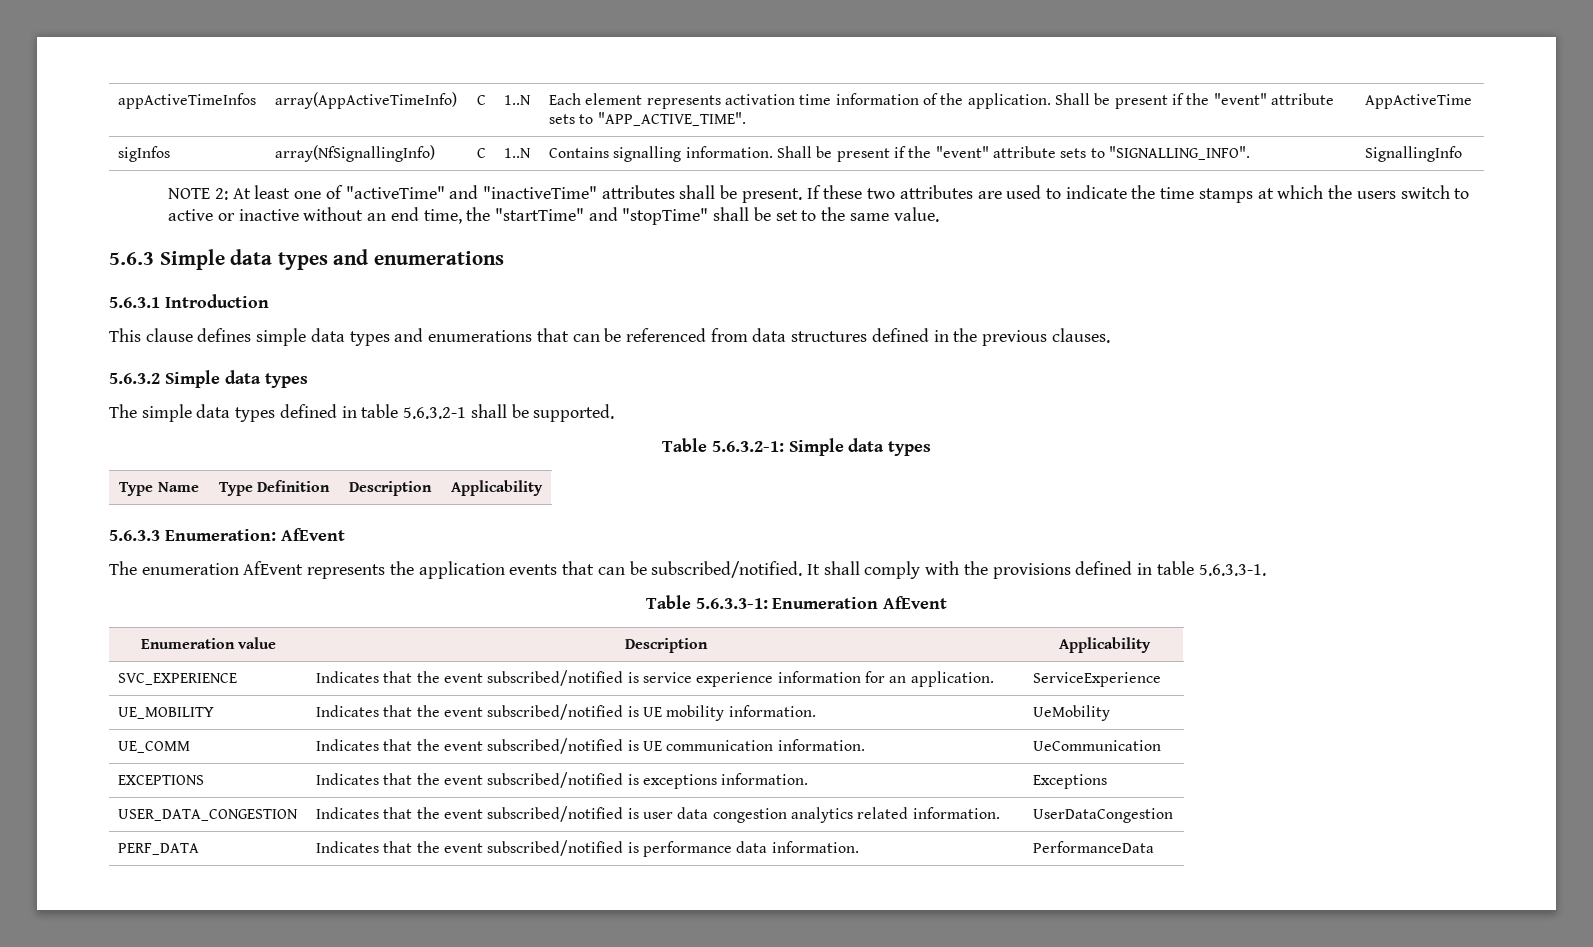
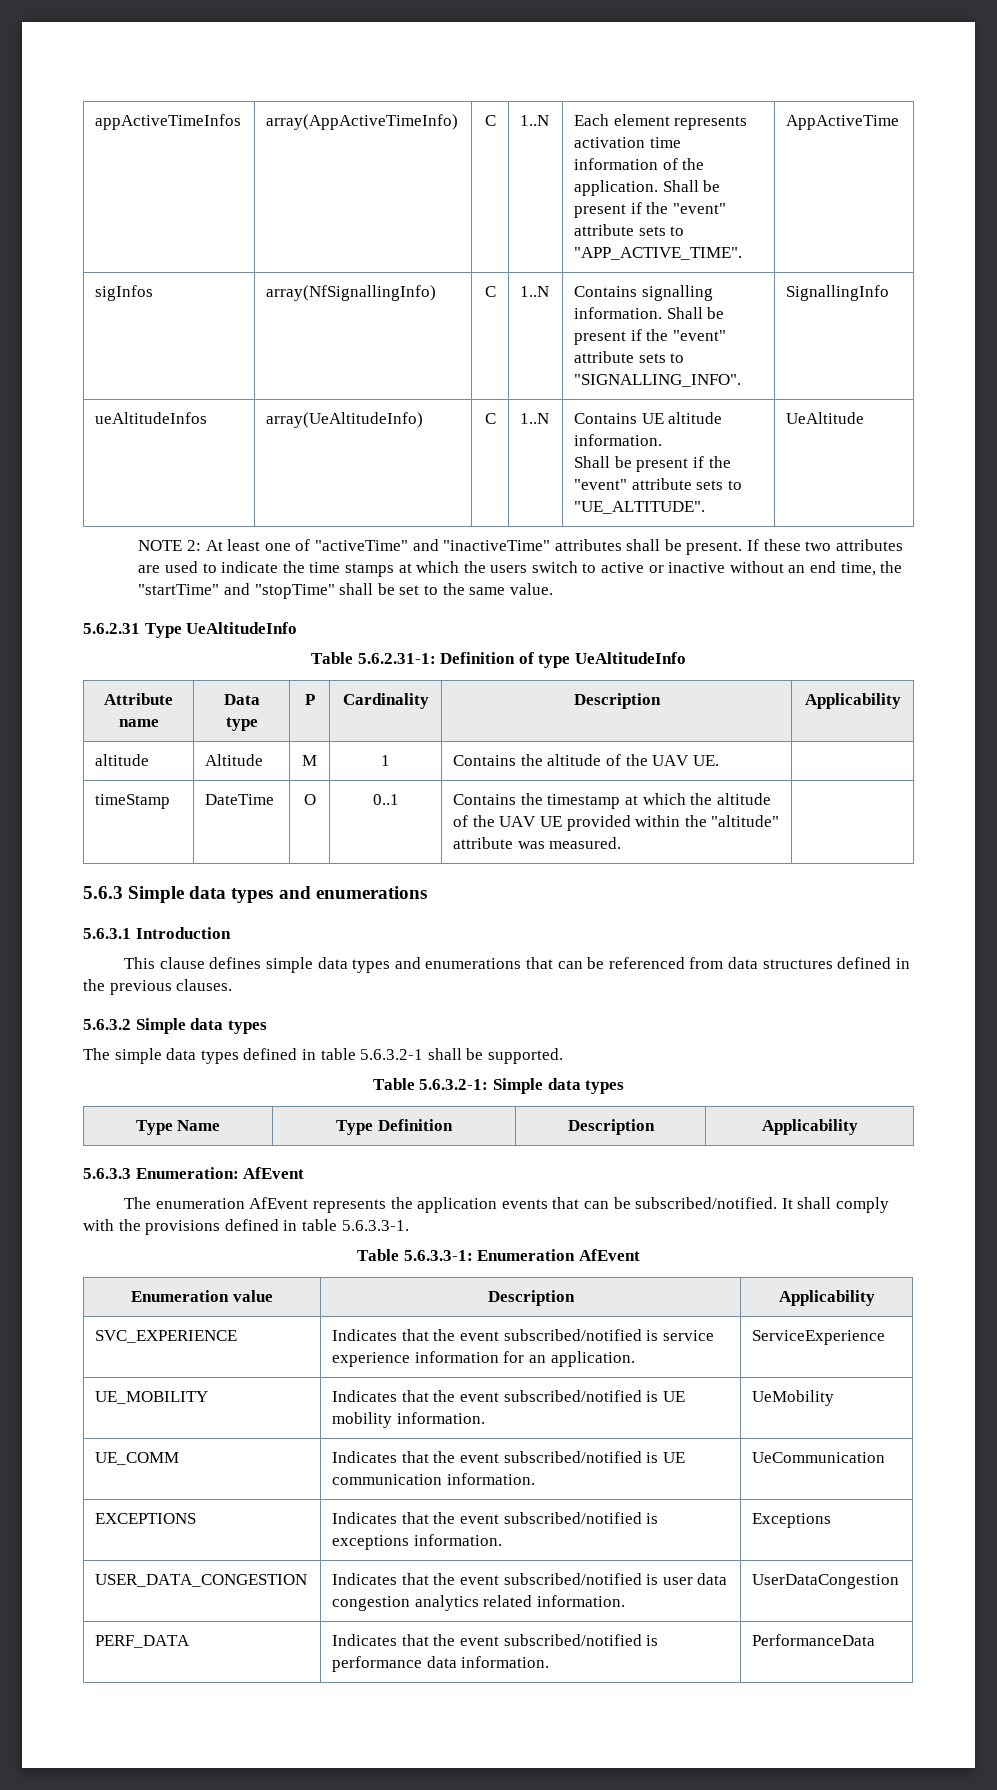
+ ueAltitudeInfos | array(UeAltitudeInfo) | C | 1..N | Contains UE altitude information.
+ Shall be present if the "event" attribute sets to "UE_ALTITUDE". | UeAltitude
+ 5.6.2.31 Type UeAltitudeInfo
+ Table 5.6.2.31-1: Definition of type UeAltitudeInfo
+ Attribute name | Data type | P | Cardinality | Description | Applicability
+ altitude | Altitude | M | 1 | Contains the altitude of the UAV UE. |
+ timeStamp | DateTime | O | 0..1 | Contains the timestamp at which the altitude of the UAV UE provided within the "altitude" attribute was measured. |

